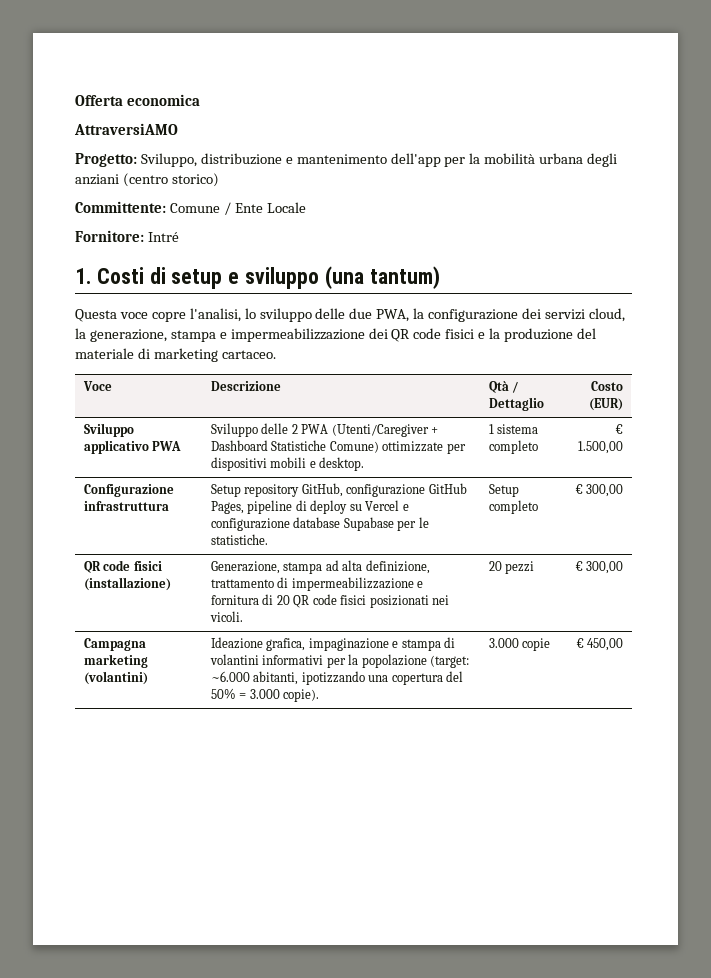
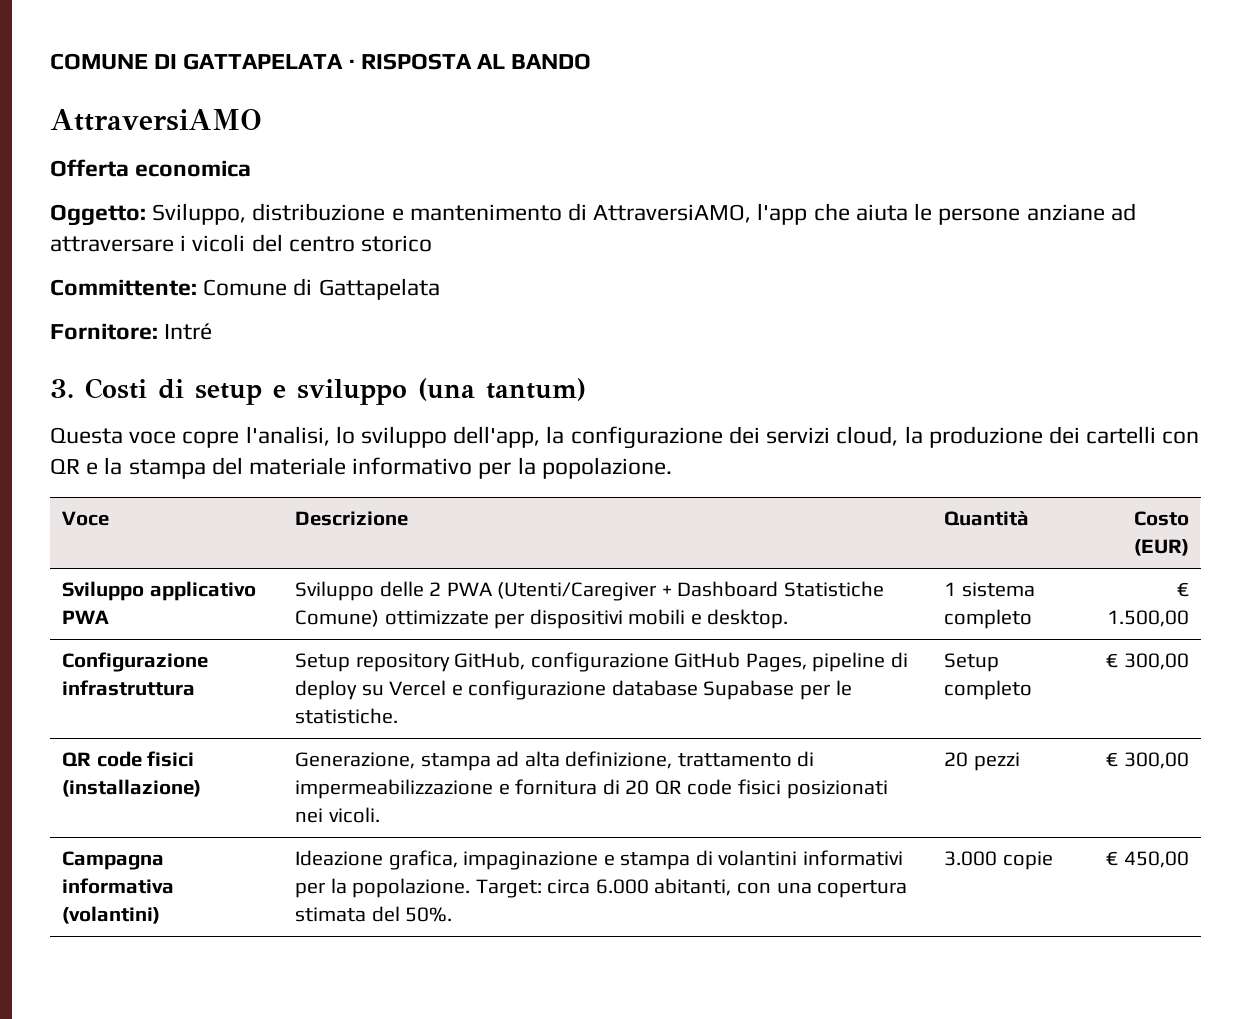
+ COMUNE DI GATTAPELATA · RISPOSTA AL BANDO
+ AttraversiAMO
- AttraversiAMO
- Progetto: Sviluppo, distribuzione e mantenimento dell'app per la mobilità urbana degli anziani (centro storico)
+ Oggetto: Sviluppo, distribuzione e mantenimento di AttraversiAMO, l'app che aiuta le persone anziane ad attraversare i vicoli del centro storico
- Committente: Comune / Ente Locale
+ Committente: Comune di Gattapelata
- 1. Costi di setup e sviluppo (una tantum)
+ 3. Costi di setup e sviluppo (una tantum)
- Questa voce copre l'analisi, lo sviluppo delle due PWA, la configurazione dei servizi cloud, la generazione, stampa e impermeabilizzazione dei QR code fisici e la produzione del materiale di marketing cartaceo.
+ Questa voce copre l'analisi, lo sviluppo dell'app, la configurazione dei servizi cloud, la produzione dei cartelli con QR e la stampa del materiale informativo per la popolazione.
- Voce | Descrizione | Qtà / Dettaglio | Costo (EUR)
+ Voce | Descrizione | Quantità | Costo (EUR)
- Campagna marketing (volantini) | Ideazione grafica, impaginazione e stampa di volantini informativi per la popolazione (target: ~6.000 abitanti, ipotizzando una copertura del 50% = 3.000 copie). | 3.000 copie | € 450,00
+ Campagna informativa (volantini) | Ideazione grafica, impaginazione e stampa di volantini informativi per la popolazione. Target: circa 6.000 abitanti, con una copertura stimata del 50%. | 3.000 copie | € 450,00

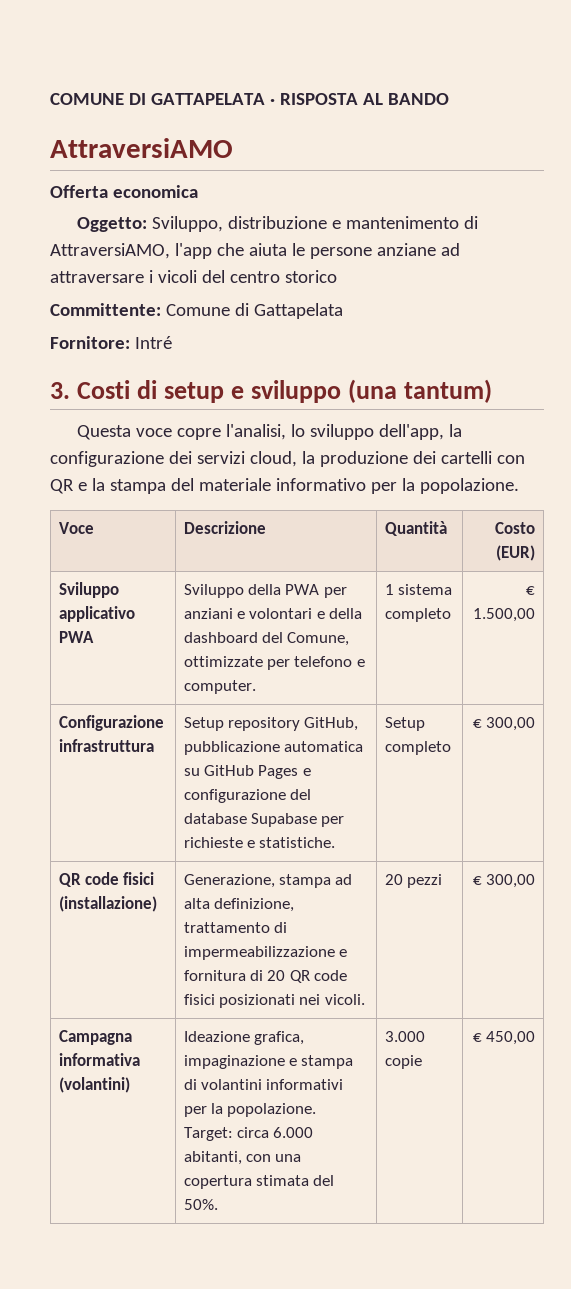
- Sviluppo applicativo PWA | Sviluppo delle 2 PWA (Utenti/Caregiver + Dashboard Statistiche Comune) ottimizzate per dispositivi mobili e desktop. | 1 sistema completo | € 1.500,00
+ Sviluppo applicativo PWA | Sviluppo della PWA per anziani e volontari e della dashboard del Comune, ottimizzate per telefono e computer. | 1 sistema completo | € 1.500,00
- Configurazione infrastruttura | Setup repository GitHub, configurazione GitHub Pages, pipeline di deploy su Vercel e configurazione database Supabase per le statistiche. | Setup completo | € 300,00
+ Configurazione infrastruttura | Setup repository GitHub, pubblicazione automatica su GitHub Pages e configurazione del database Supabase per richieste e statistiche. | Setup completo | € 300,00

